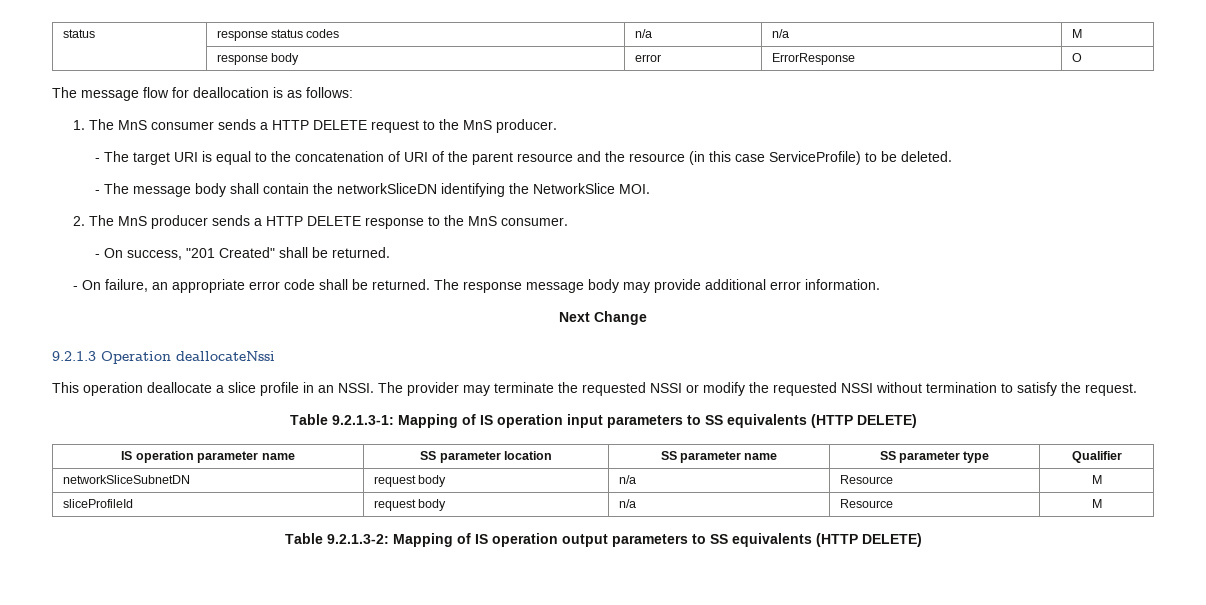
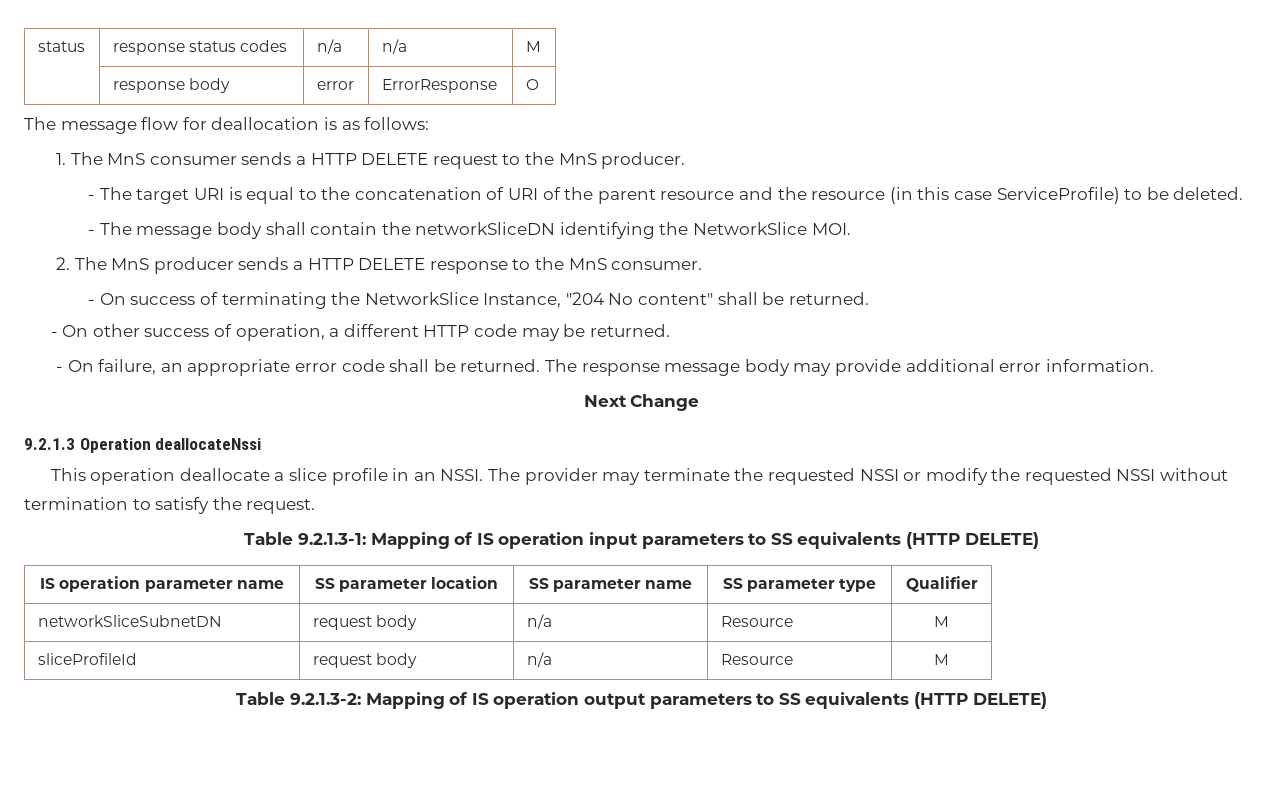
- - On success, "201 Created" shall be returned.
+ - On success of terminating the NetworkSlice Instance, "204 No content" shall be returned.
+ - On other success of operation, a different HTTP code may be returned.

